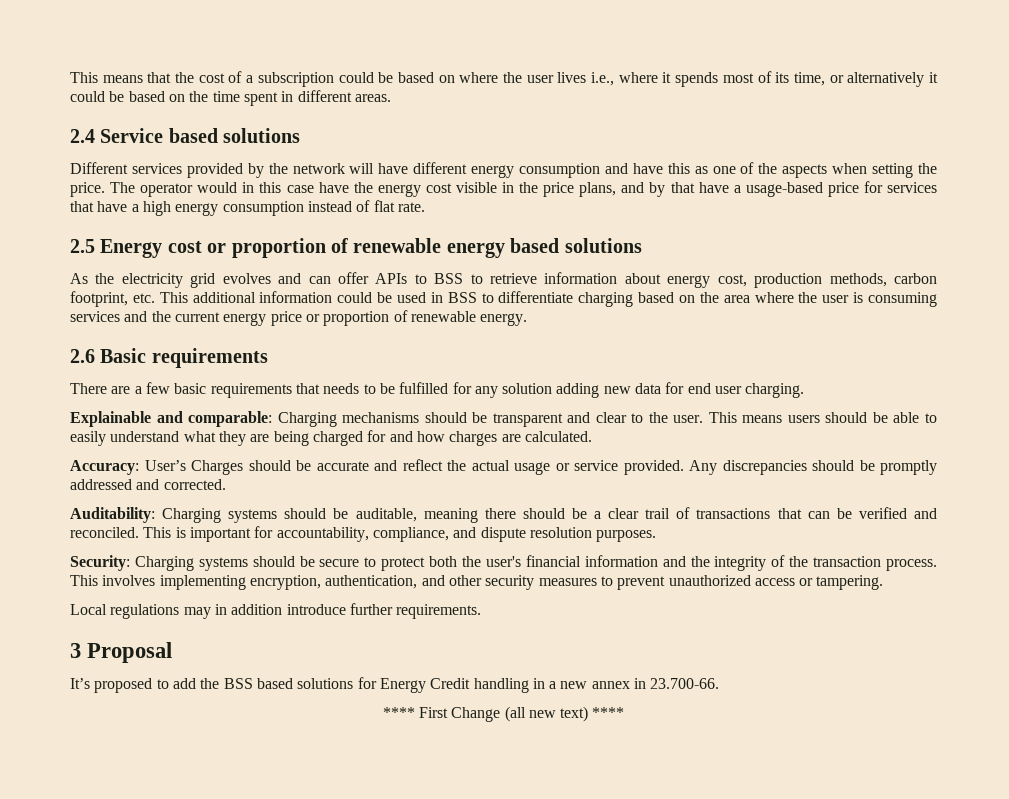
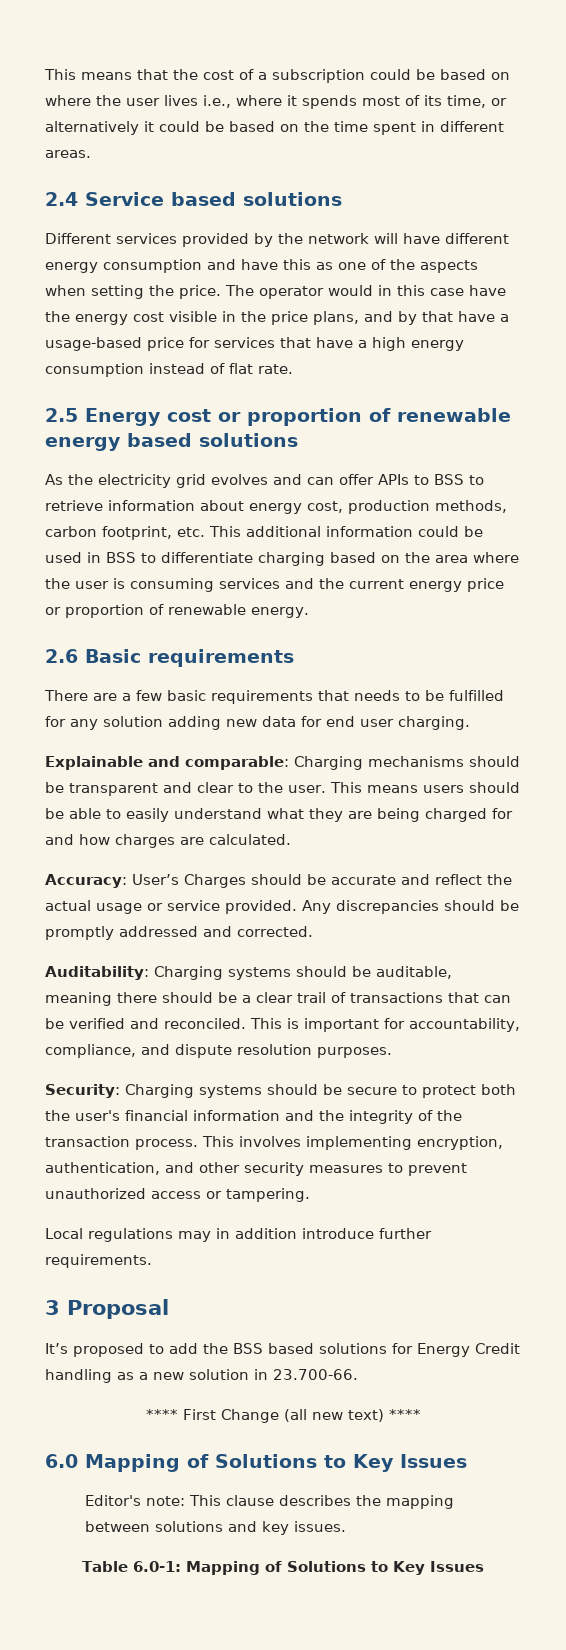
- It’s proposed to add the BSS based solutions for Energy Credit handling in a new annex in 23.700-66.
+ It’s proposed to add the BSS based solutions for Energy Credit handling as a new solution in 23.700-66.
+ 6.0 Mapping of Solutions to Key Issues
+ Editor's note: This clause describes the mapping between solutions and key issues.
+ Table 6.0-1: Mapping of Solutions to Key Issues

